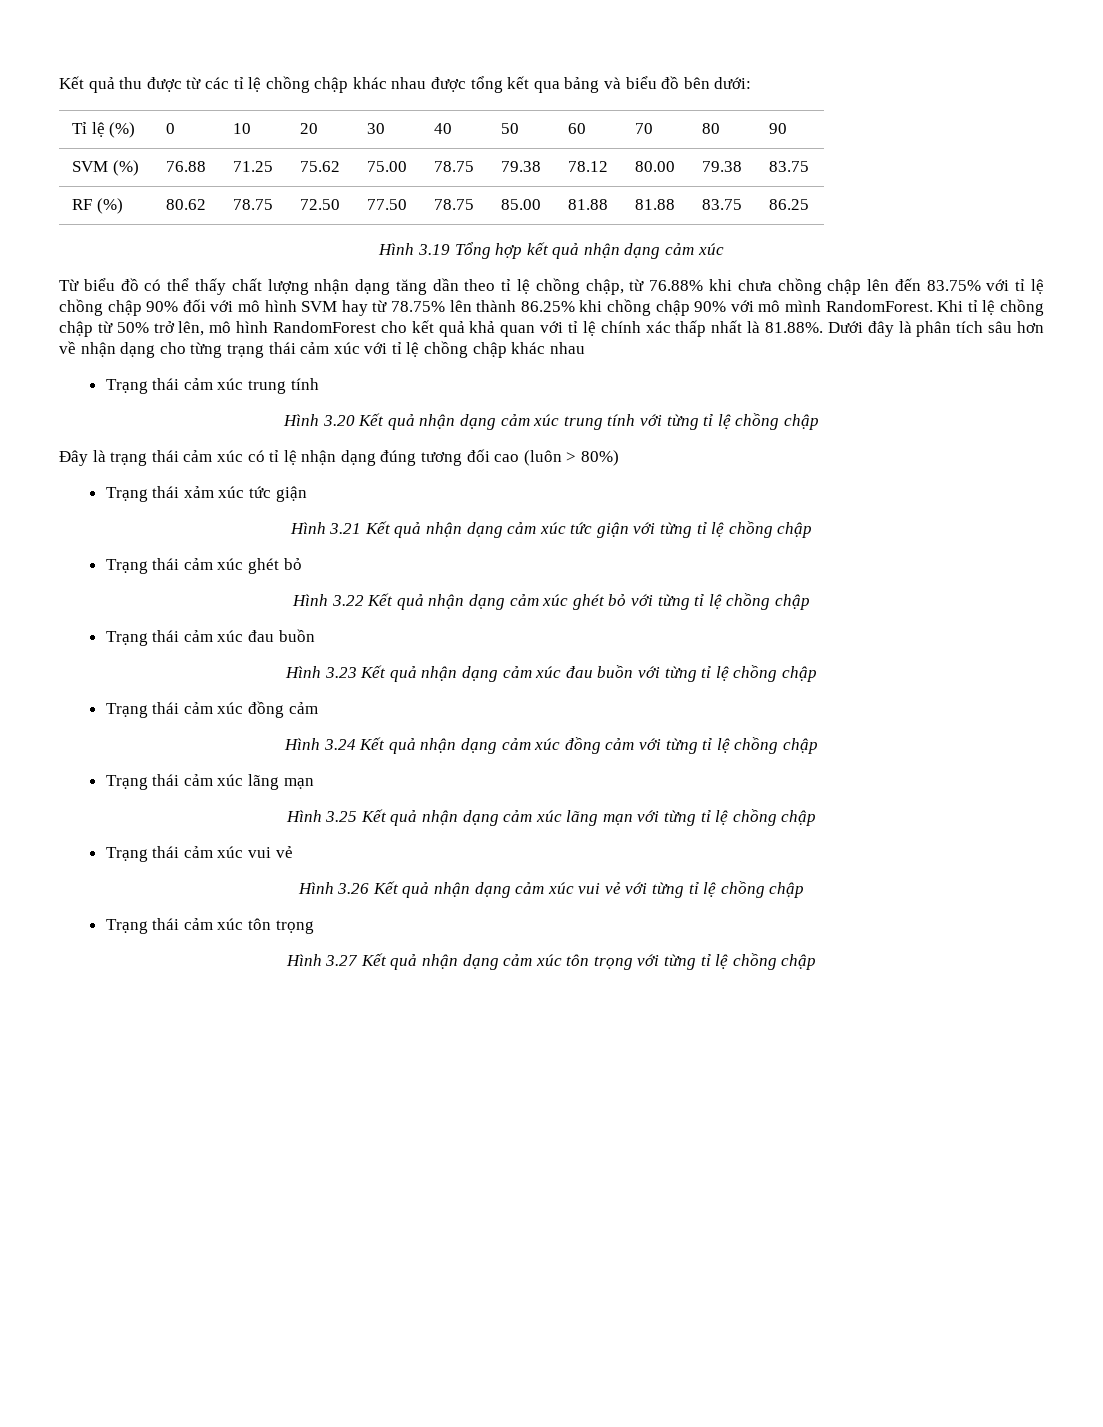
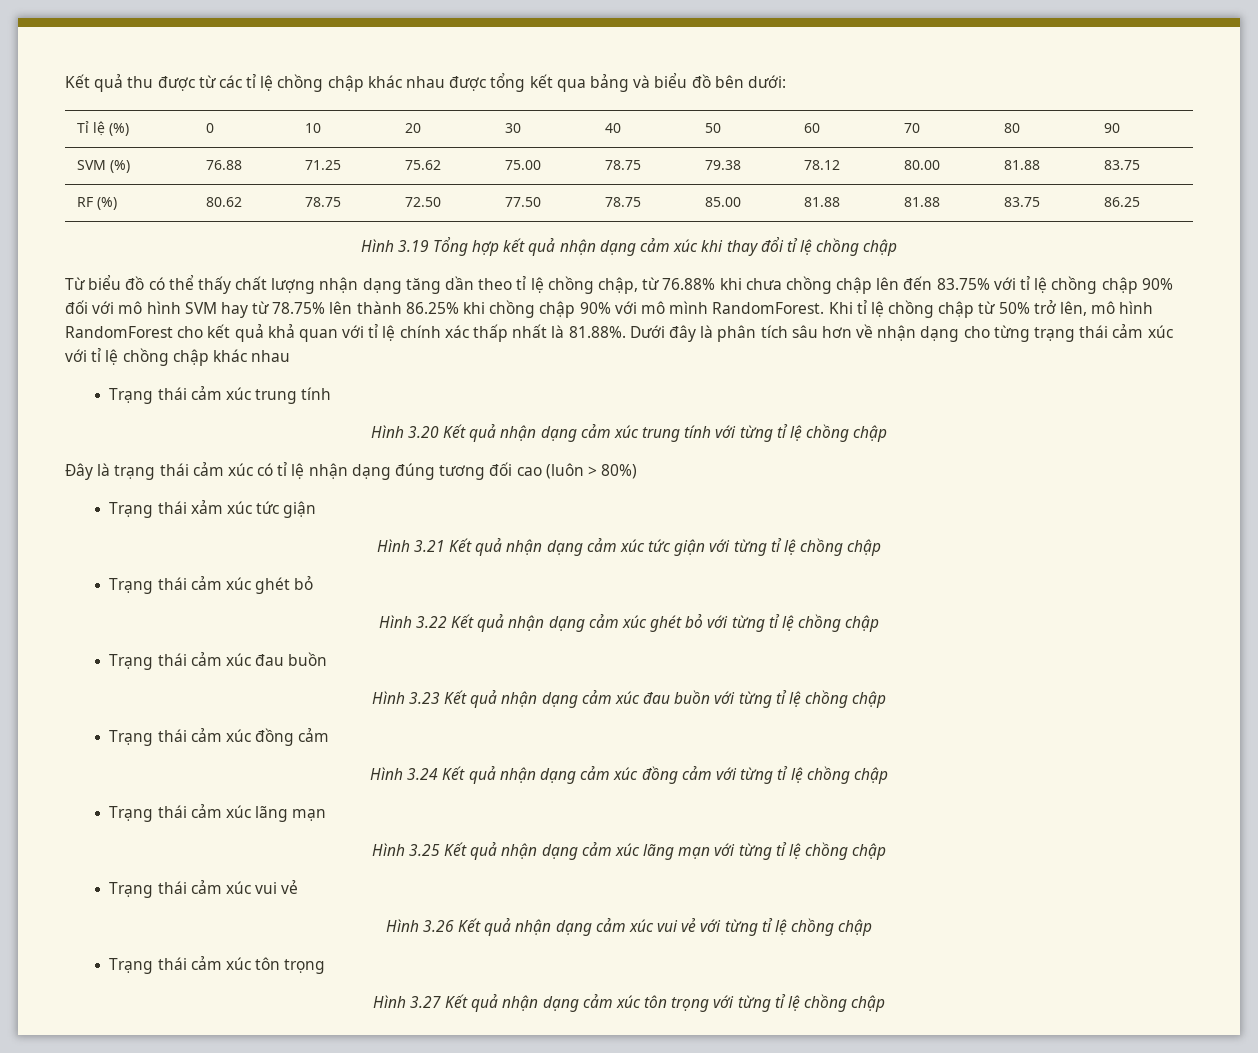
- SVM (%) | 76.88 | 71.25 | 75.62 | 75.00 | 78.75 | 79.38 | 78.12 | 80.00 | 79.38 | 83.75
+ SVM (%) | 76.88 | 71.25 | 75.62 | 75.00 | 78.75 | 79.38 | 78.12 | 80.00 | 81.88 | 83.75
- Hình 3.19 Tổng hợp kết quả nhận dạng cảm xúc
+ Hình 3.19 Tổng hợp kết quả nhận dạng cảm xúc khi thay đổi tỉ lệ chồng chập

